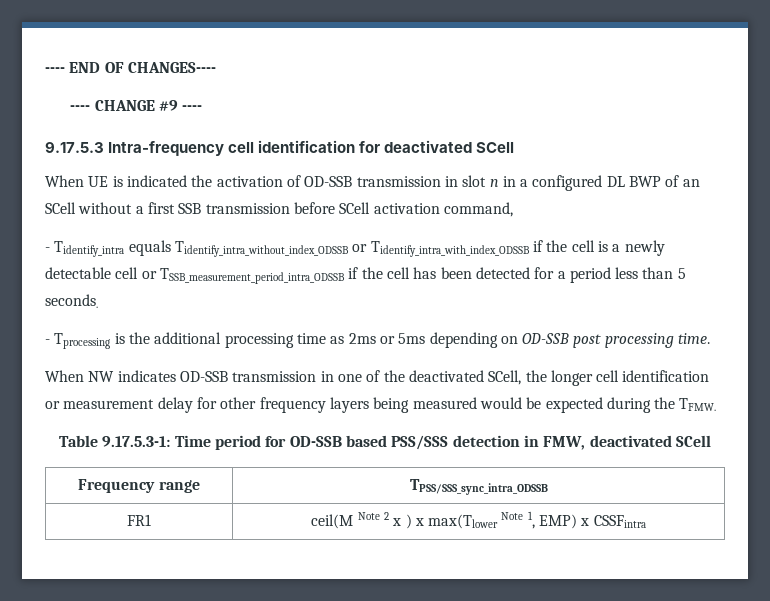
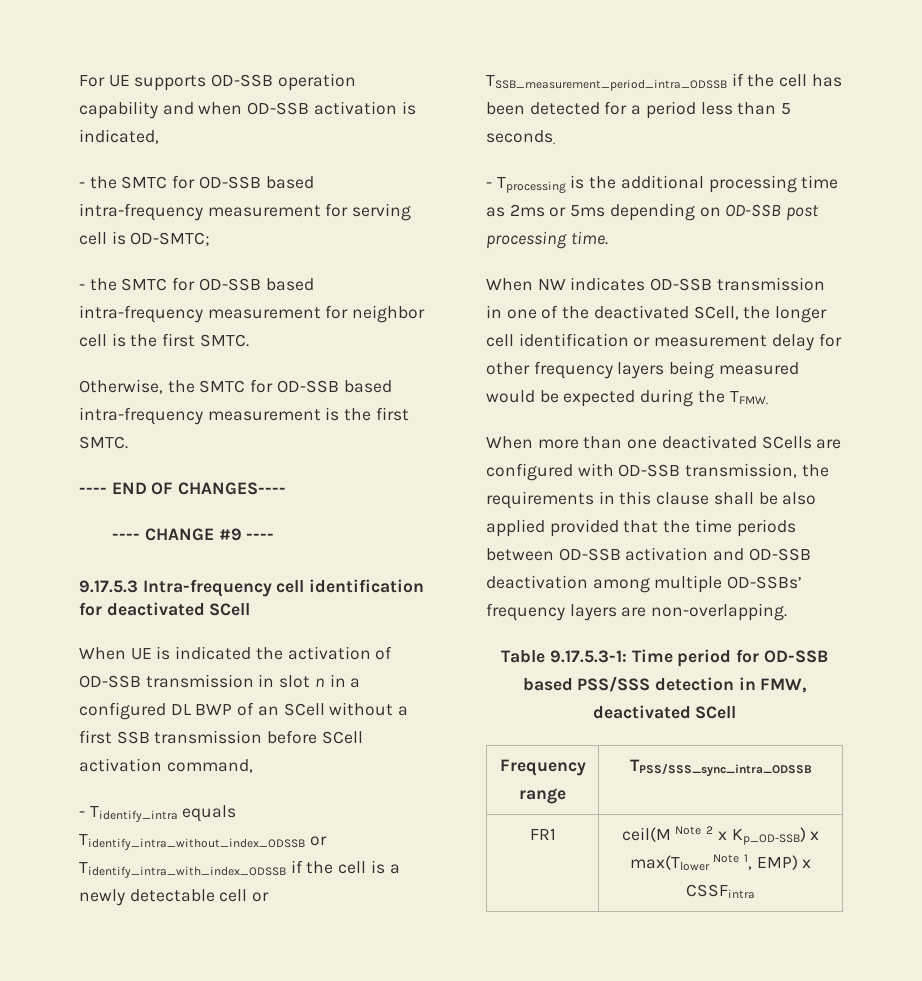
+ For UE supports OD-SSB operation capability and when OD-SSB activation is indicated,
+ - the SMTC for OD-SSB based intra-frequency measurement for serving cell is OD-SMTC;
+ - the SMTC for OD-SSB based intra-frequency measurement for neighbor cell is the first SMTC.
+ Otherwise, the SMTC for OD-SSB based intra-frequency measurement is the first SMTC.
+ When more than one deactivated SCells are configured with OD-SSB transmission, the requirements in this clause shall be also applied provided that the time periods between OD-SSB activation and OD-SSB deactivation among multiple OD-SSBs’ frequency layers are non-overlapping.
- FR1 | ceil(M Note 2 x ) x max(Tlower Note 1, EMP) x CSSFintra
+ FR1 | ceil(M Note 2 x Kp_OD-SSB) x max(Tlower Note 1, EMP) x CSSFintra

